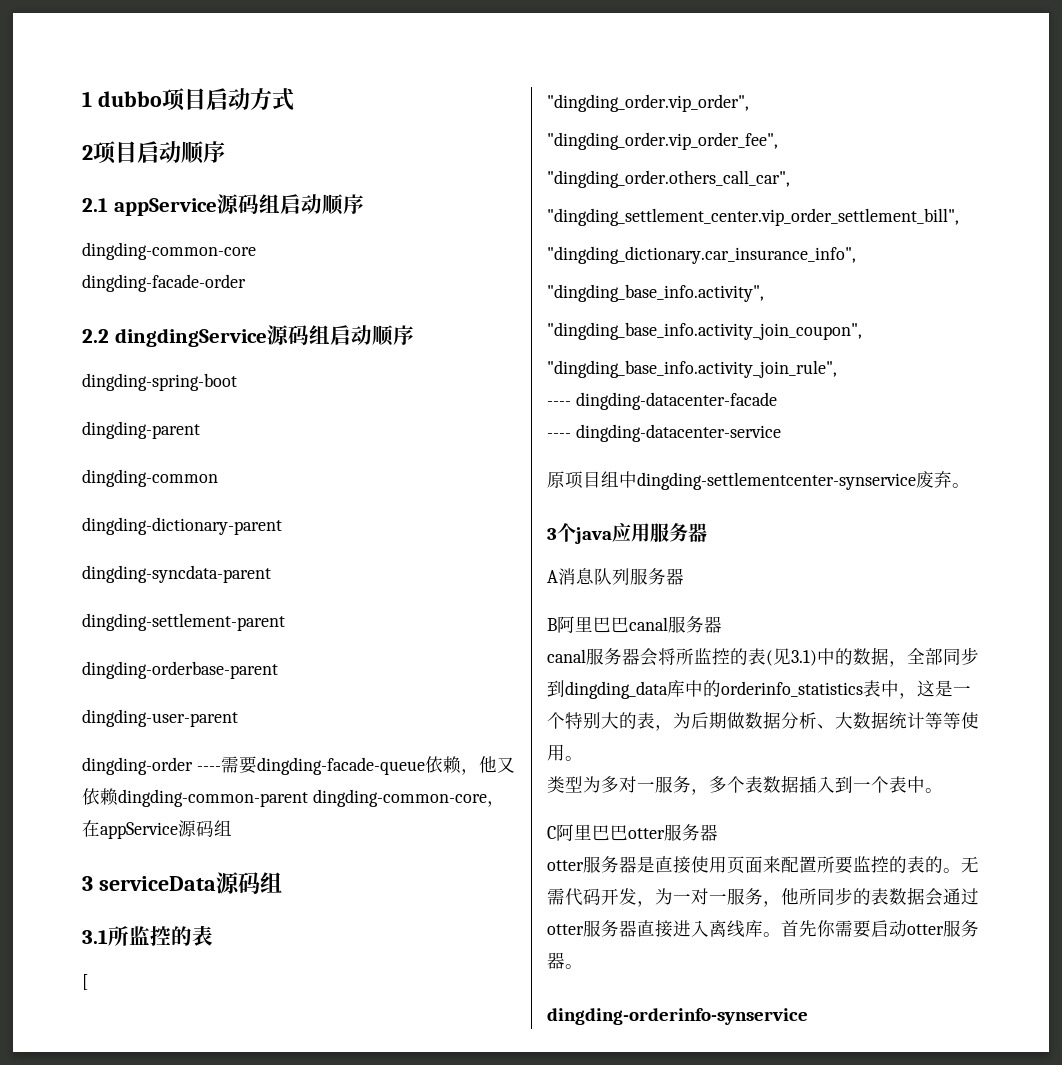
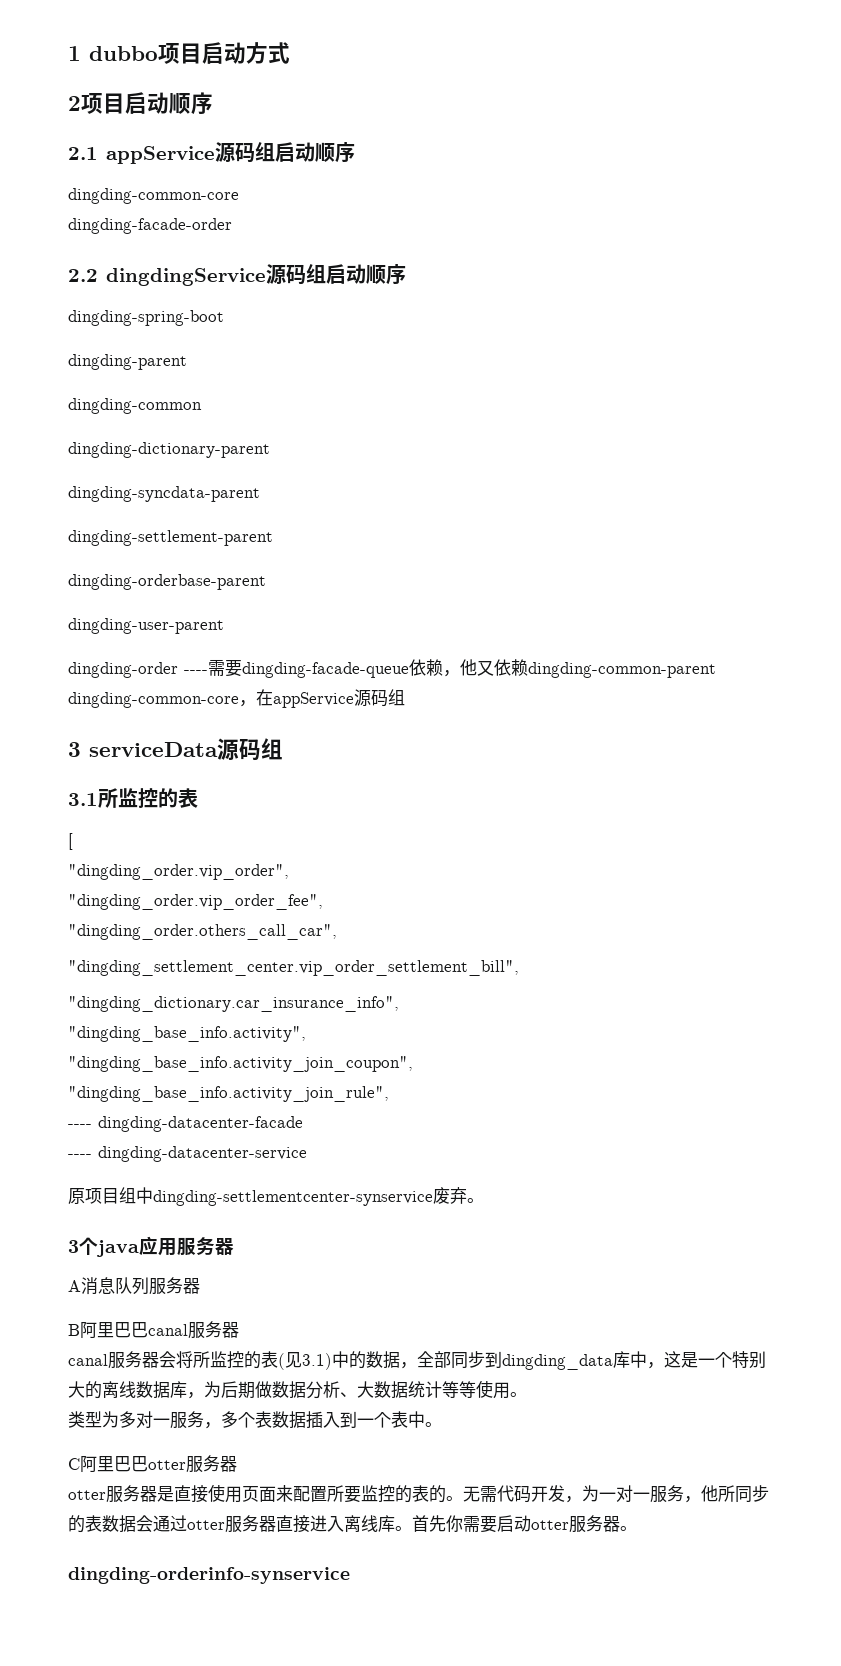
- canal服务器会将所监控的表(见3.1)中的数据，全部同步到dingding_data库中的orderinfo_statistics表中，这是一个特别大的表，为后期做数据分析、大数据统计等等使用。
+ canal服务器会将所监控的表(见3.1)中的数据，全部同步到dingding_data库中，这是一个特别大的离线数据库，为后期做数据分析、大数据统计等等使用。

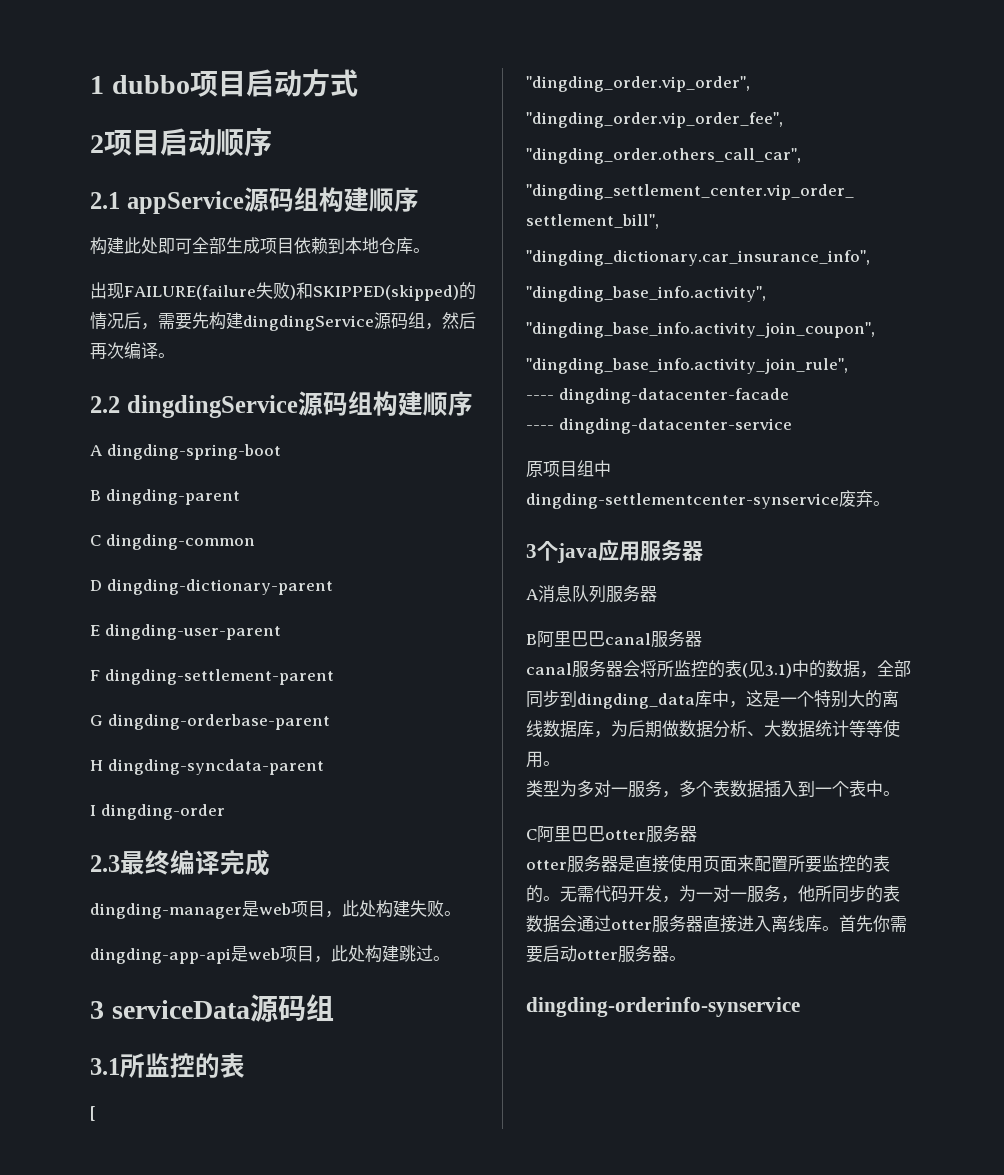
- 2.1 appService源码组启动顺序
- dingding-common-core
- dingding-facade-order
+ 2.1 appService源码组构建顺序
+ 构建此处即可全部生成项目依赖到本地仓库。
+ 出现FAILURE(failure失败)和SKIPPED(skipped)的情况后，需要先构建dingdingService源码组，然后再次编译。
- 2.2 dingdingService源码组启动顺序
- dingding-spring-boot
+ 2.2 dingdingService源码组构建顺序
+ A dingding-spring-boot
- dingding-parent
+ B dingding-parent
- dingding-common
+ C dingding-common
- dingding-dictionary-parent
+ D dingding-dictionary-parent
- dingding-syncdata-parent
- dingding-settlement-parent
- dingding-orderbase-parent
- dingding-user-parent
- dingding-order ----需要dingding-facade-queue依赖，他又依赖dingding-common-parent dingding-common-core，在appService源码组
+ E dingding-user-parent
+ F dingding-settlement-parent
+ G dingding-orderbase-parent
+ H dingding-syncdata-parent
+ I dingding-order
+ 2.3最终编译完成
+ dingding-manager是web项目，此处构建失败。
+ dingding-app-api是web项目，此处构建跳过。

